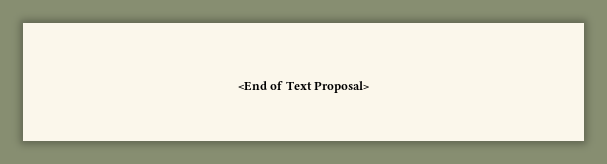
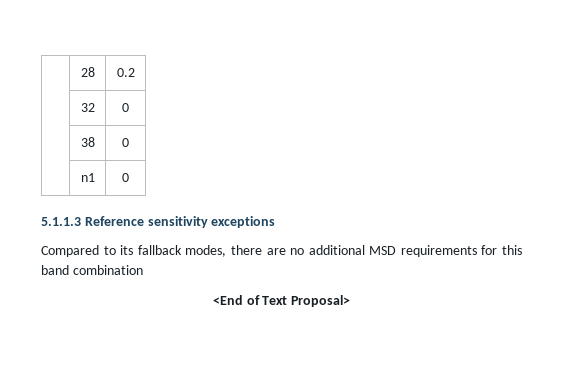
+ | 28 | 0.2
+ | 32 | 0
+ | 38 | 0
+ | n1 | 0
+ 5.1.1.3 Reference sensitivity exceptions
+ Compared to its fallback modes, there are no additional MSD requirements for this band combination

